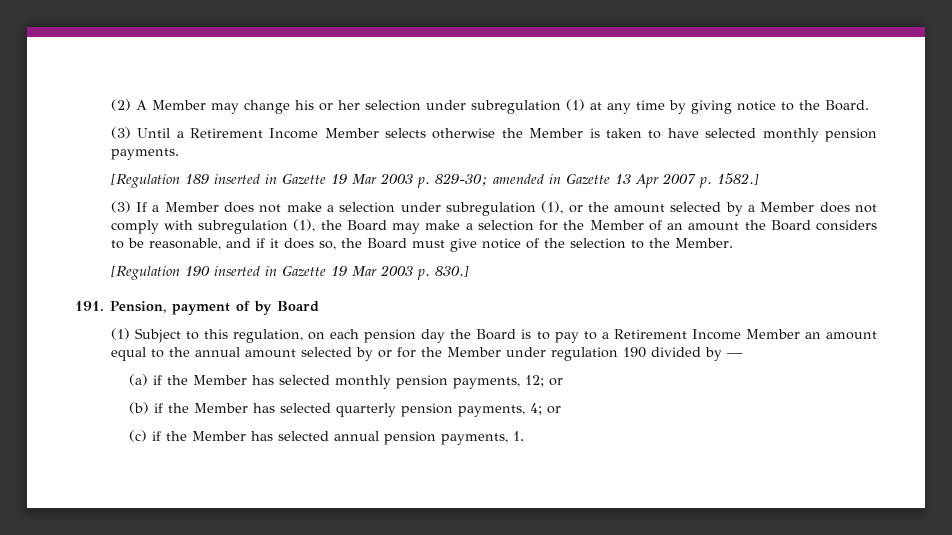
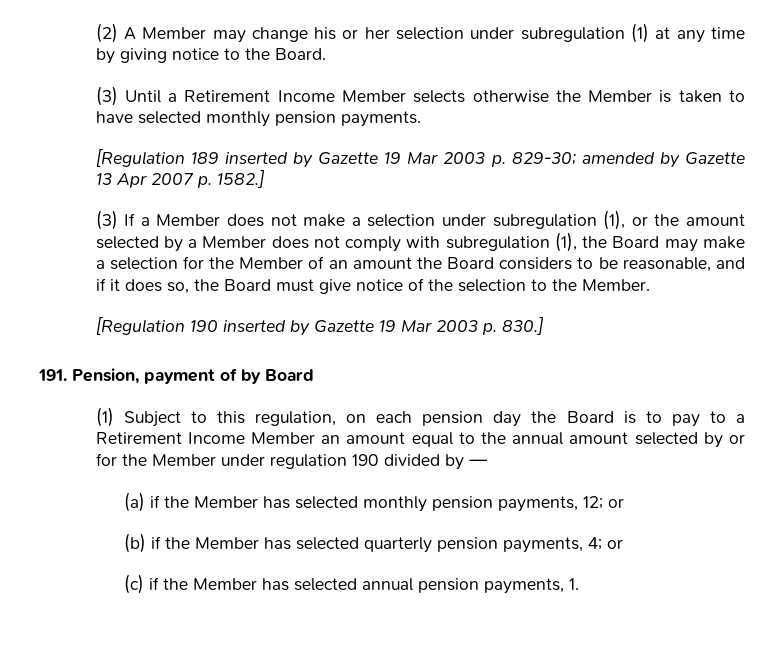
- [Regulation 189 inserted in Gazette 19 Mar 2003 p. 829-30; amended in Gazette 13 Apr 2007 p. 1582.]
+ [Regulation 189 inserted by Gazette 19 Mar 2003 p. 829-30; amended by Gazette 13 Apr 2007 p. 1582.]
- [Regulation 190 inserted in Gazette 19 Mar 2003 p. 830.]
+ [Regulation 190 inserted by Gazette 19 Mar 2003 p. 830.]

